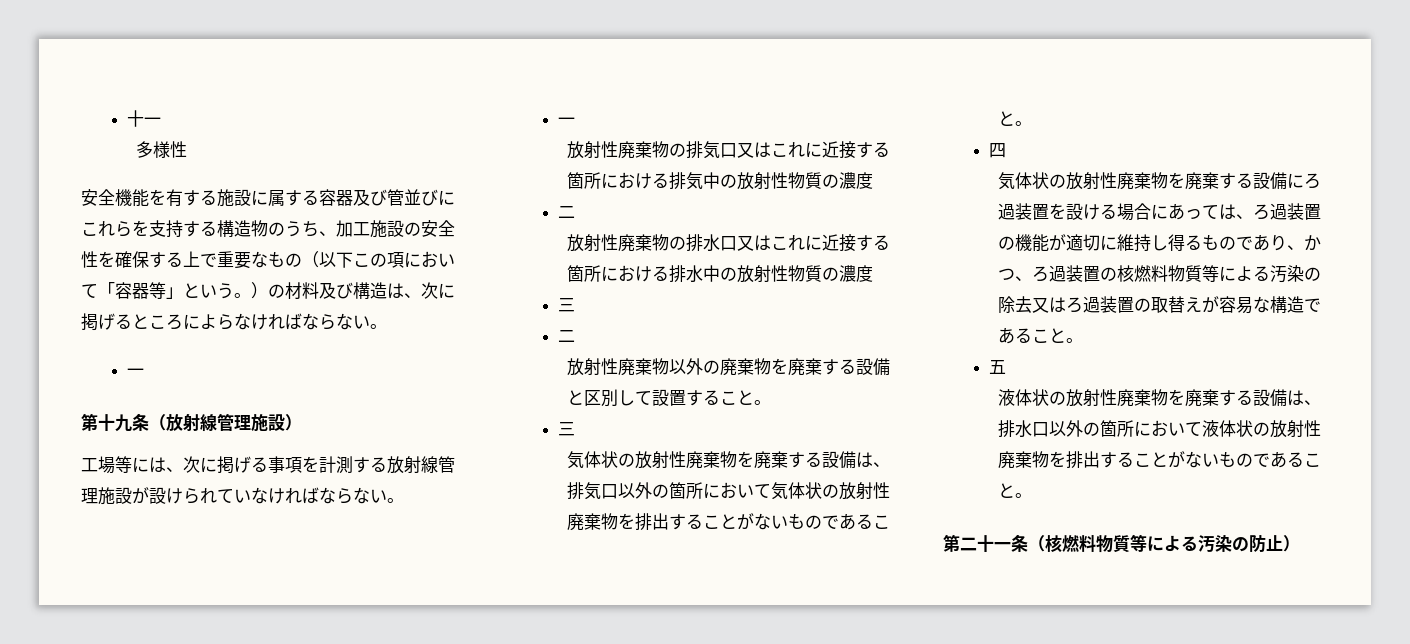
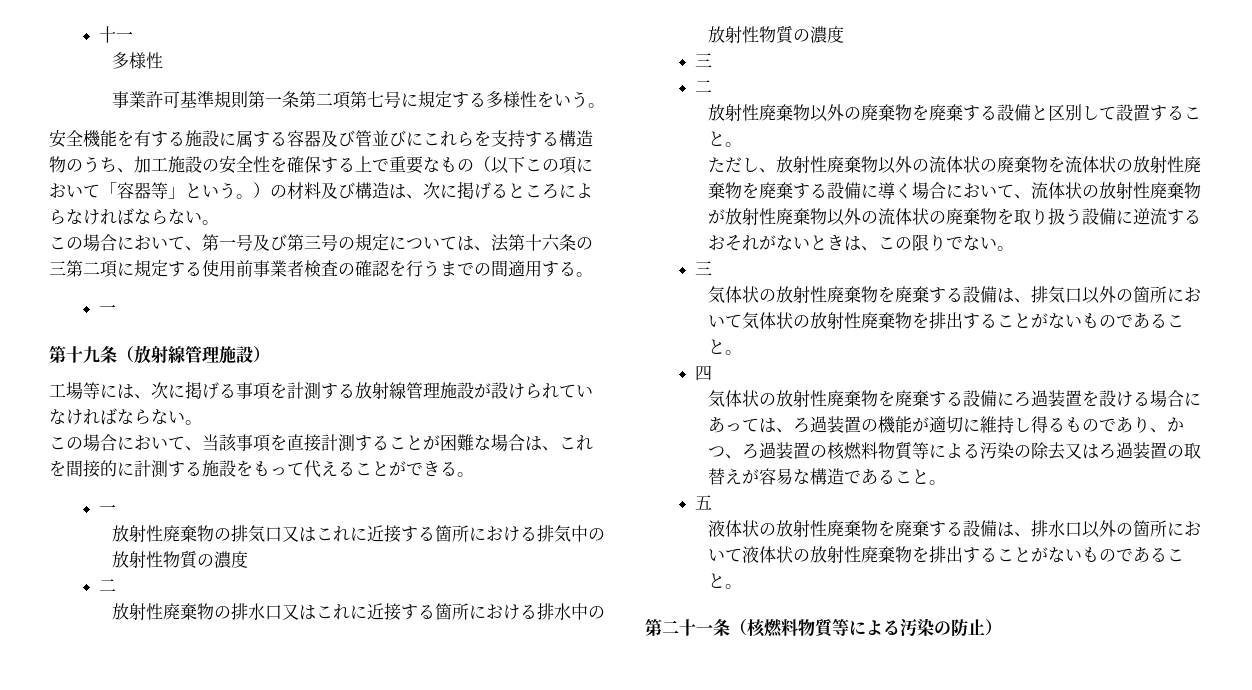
+ 事業許可基準規則第一条第二項第七号に規定する多様性をいう。
+ この場合において、第一号及び第三号の規定については、法第十六条の三第二項に規定する使用前事業者検査の確認を行うまでの間適用する。
+ この場合において、当該事項を直接計測することが困難な場合は、これを間接的に計測する施設をもって代えることができる。
+ ただし、放射性廃棄物以外の流体状の廃棄物を流体状の放射性廃棄物を廃棄する設備に導く場合において、流体状の放射性廃棄物が放射性廃棄物以外の流体状の廃棄物を取り扱う設備に逆流するおそれがないときは、この限りでない。

